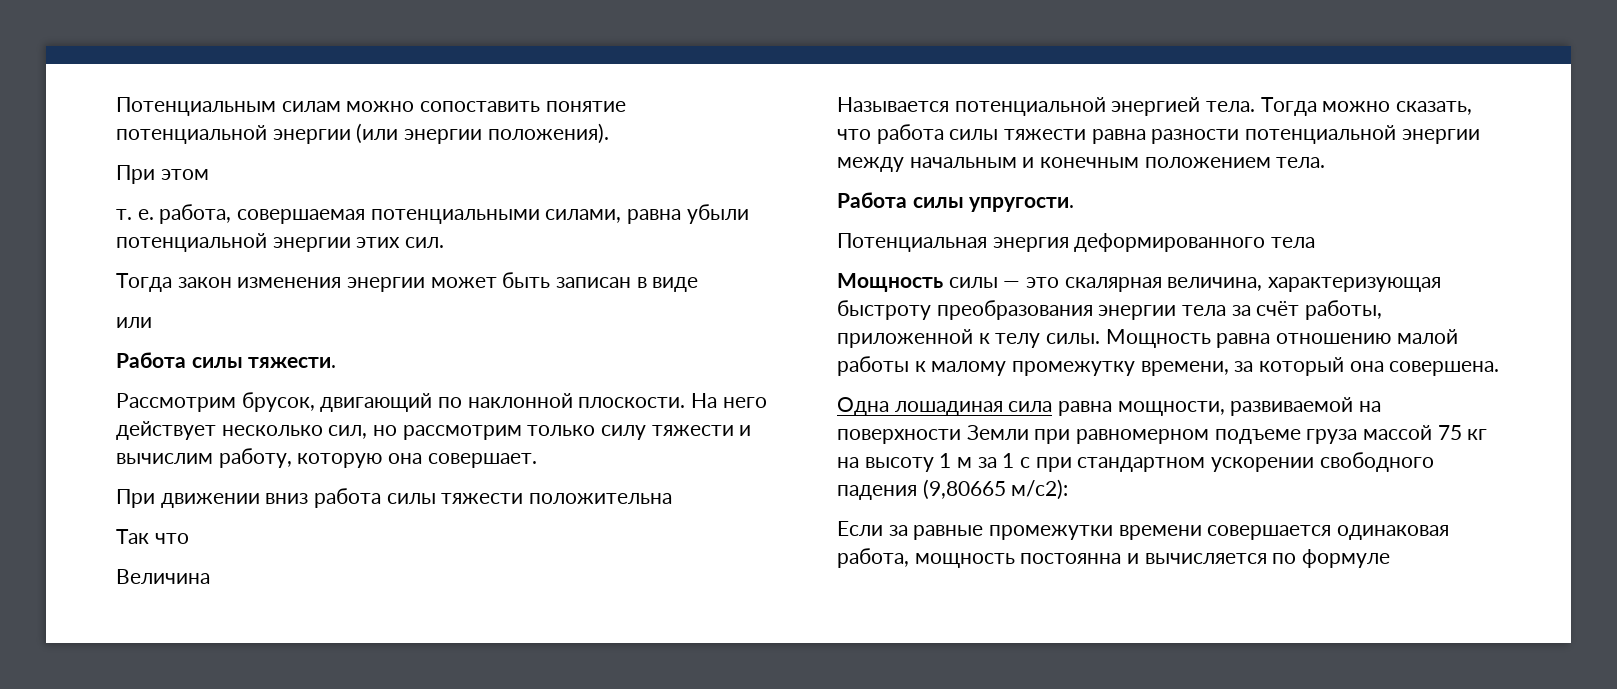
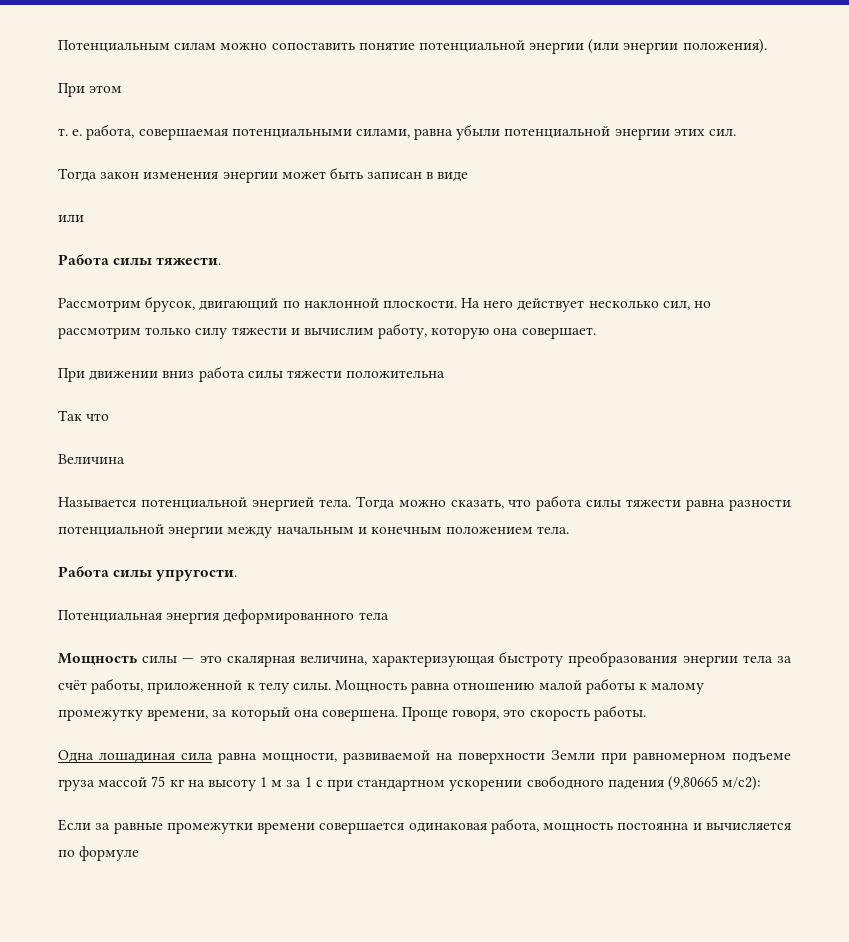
+ Проще говоря, это скорость работы.

